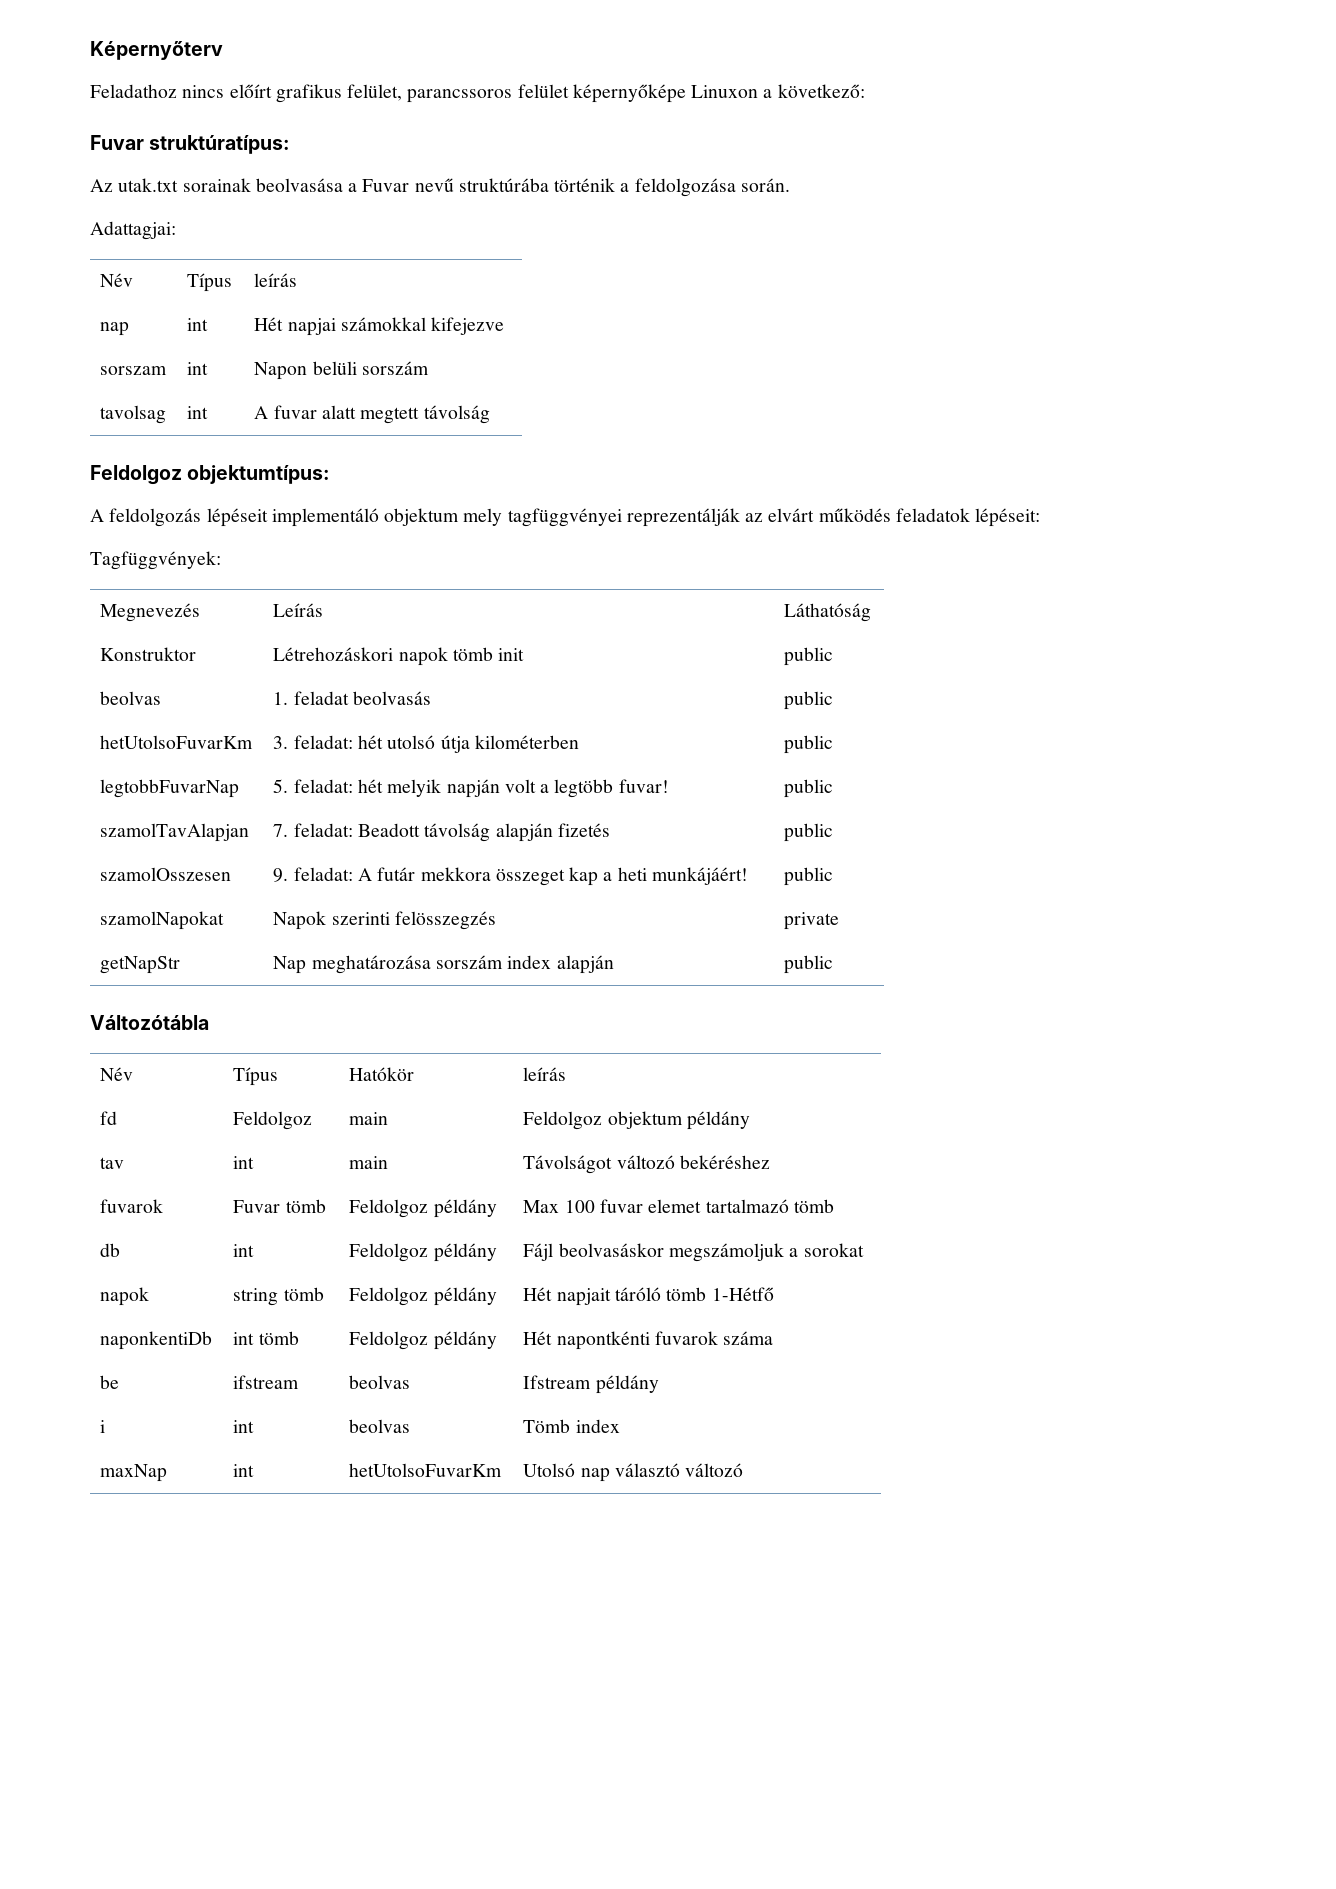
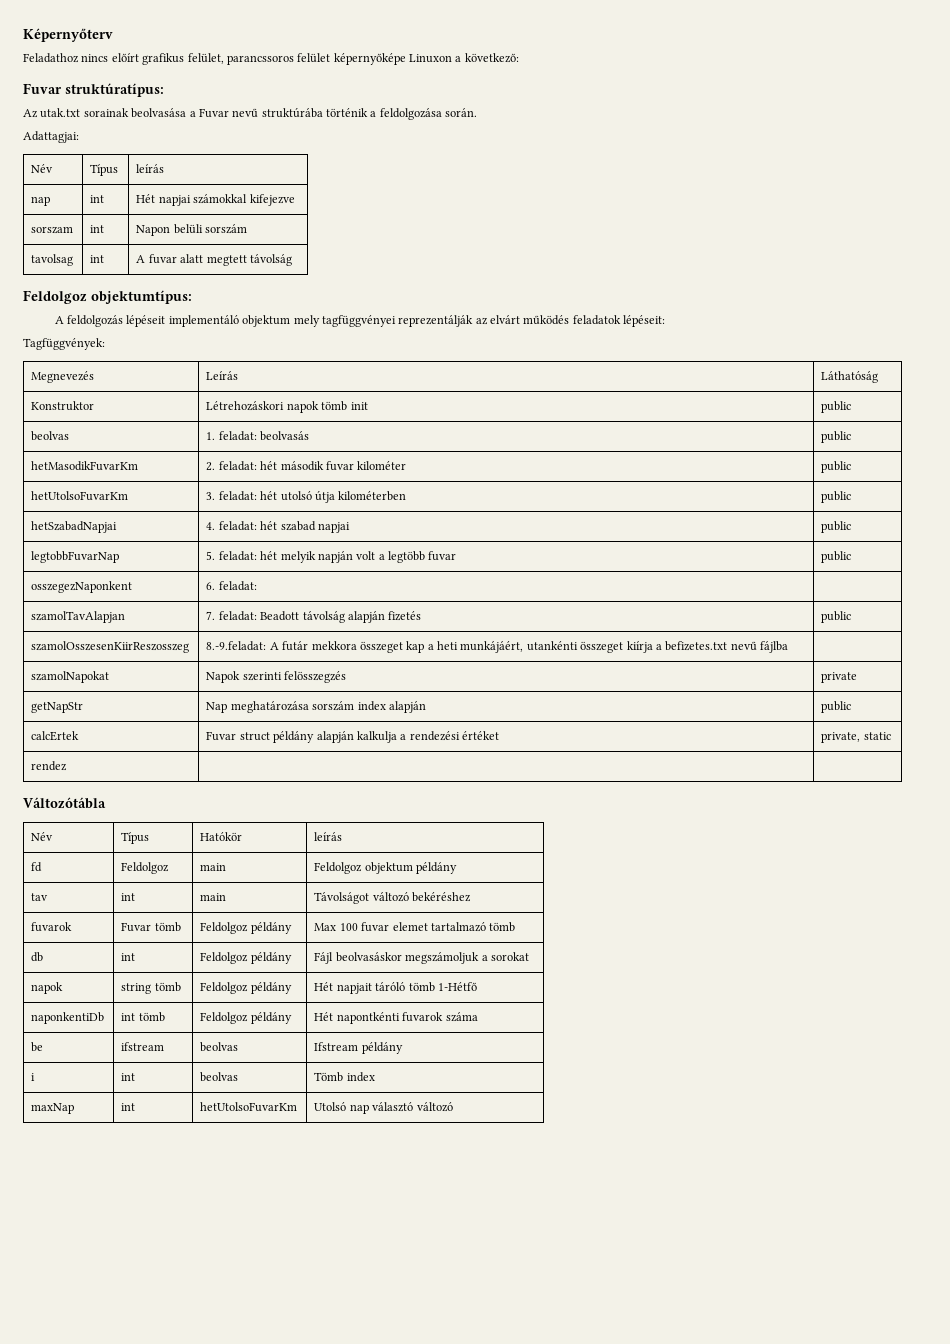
- beolvas | 1. feladat beolvasás | public
+ beolvas | 1. feladat: beolvasás | public
+ hetMasodikFuvarKm | 2. feladat: hét második fuvar kilométer | public
+ hetSzabadNapjai | 4. feladat: hét szabad napjai | public
- legtobbFuvarNap | 5. feladat: hét melyik napján volt a legtöbb fuvar! | public
+ legtobbFuvarNap | 5. feladat: hét melyik napján volt a legtöbb fuvar | public
+ osszegezNaponkent | 6. feladat: |
- szamolOsszesen | 9. feladat: A futár mekkora összeget kap a heti munkájáért! | public
+ szamolOsszesenKiirReszosszeg | 8.-9.feladat: A futár mekkora összeget kap a heti munkájáért, utankénti összeget kiírja a befizetes.txt nevű fájlba |
+ calcErtek | Fuvar struct példány alapján kalkulja a rendezési értéket | private, static
+ rendez | |

